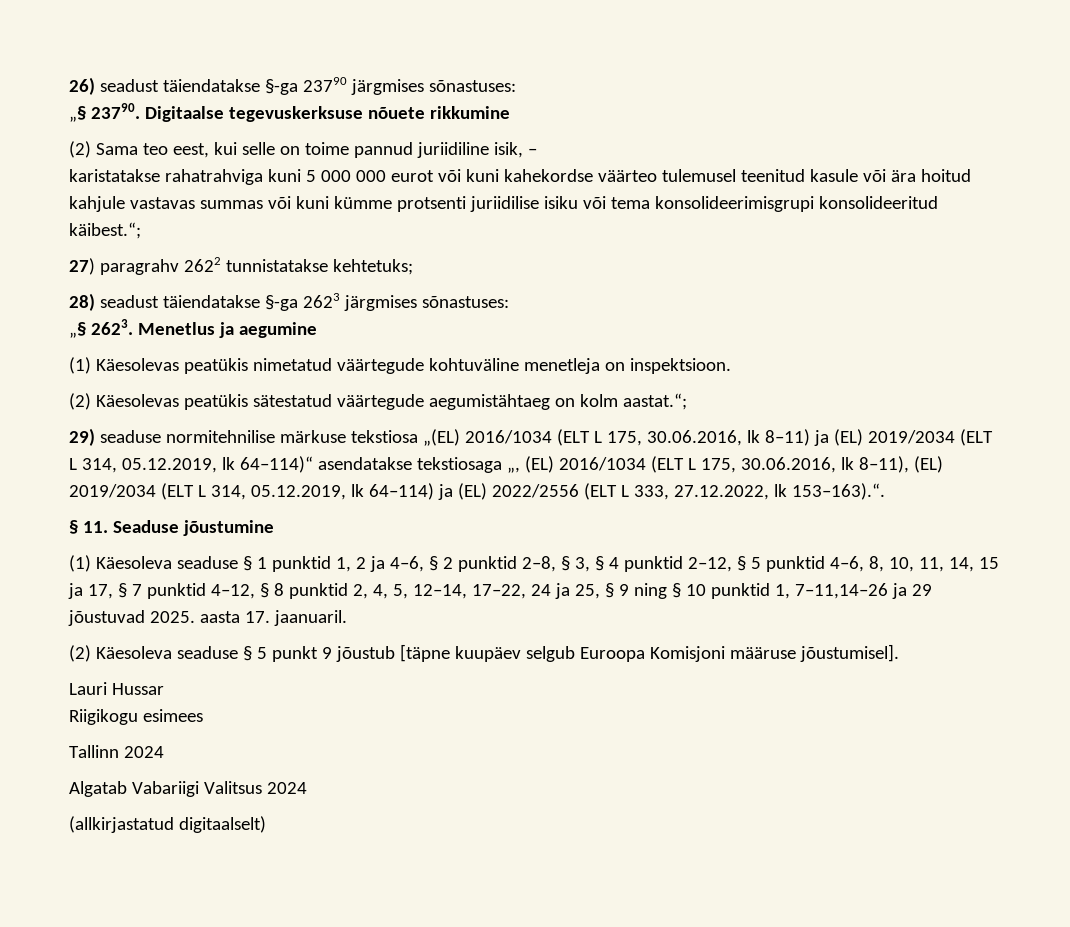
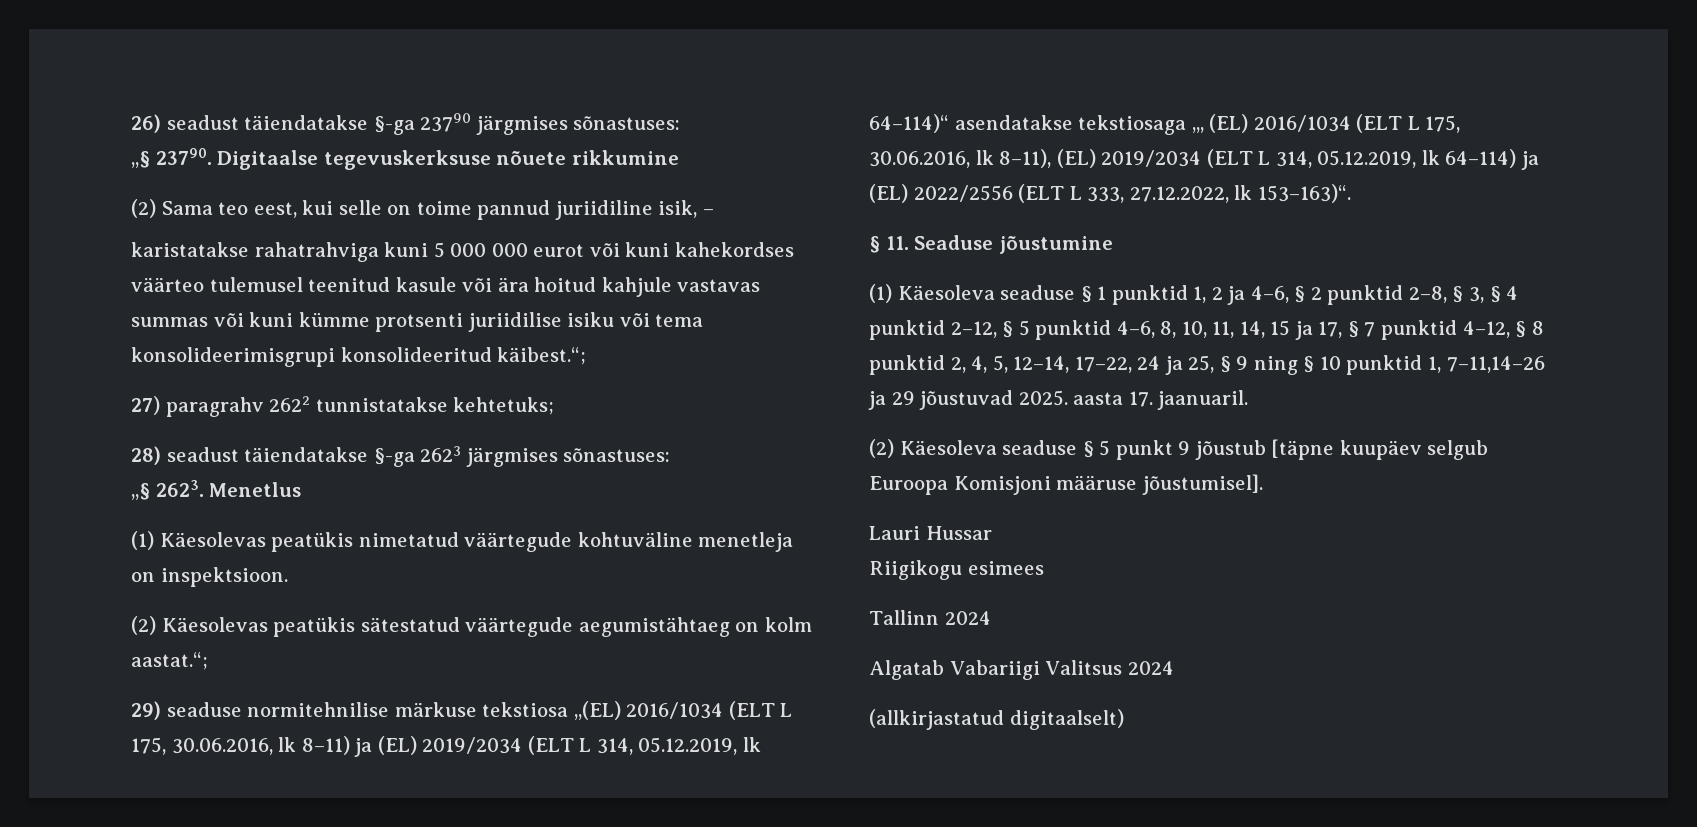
- karistatakse rahatrahviga kuni 5 000 000 eurot või kuni kahekordse väärteo tulemusel teenitud kasule või ära hoitud kahjule vastavas summas või kuni kümme protsenti juriidilise isiku või tema konsolideerimisgrupi konsolideeritud käibest.“;
+ karistatakse rahatrahviga kuni 5 000 000 eurot või kuni kahekordses väärteo tulemusel teenitud kasule või ära hoitud kahjule vastavas summas või kuni kümme protsenti juriidilise isiku või tema konsolideerimisgrupi konsolideeritud käibest.“;
- Menetlus ja aegumine
+ Menetlus
- 29) seaduse normitehnilise märkuse tekstiosa „(EL) 2016/1034 (ELT L 175, 30.06.2016, lk 8–11) ja (EL) 2019/2034 (ELT L 314, 05.12.2019, lk 64–114)“ asendatakse tekstiosaga „, (EL) 2016/1034 (ELT L 175, 30.06.2016, lk 8–11), (EL) 2019/2034 (ELT L 314, 05.12.2019, lk 64–114) ja (EL) 2022/2556 (ELT L 333, 27.12.2022, lk 153–163).“.
+ 29) seaduse normitehnilise märkuse tekstiosa „(EL) 2016/1034 (ELT L 175, 30.06.2016, lk 8–11) ja (EL) 2019/2034 (ELT L 314, 05.12.2019, lk 64–114)“ asendatakse tekstiosaga „, (EL) 2016/1034 (ELT L 175, 30.06.2016, lk 8–11), (EL) 2019/2034 (ELT L 314, 05.12.2019, lk 64–114) ja (EL) 2022/2556 (ELT L 333, 27.12.2022, lk 153–163)“.

